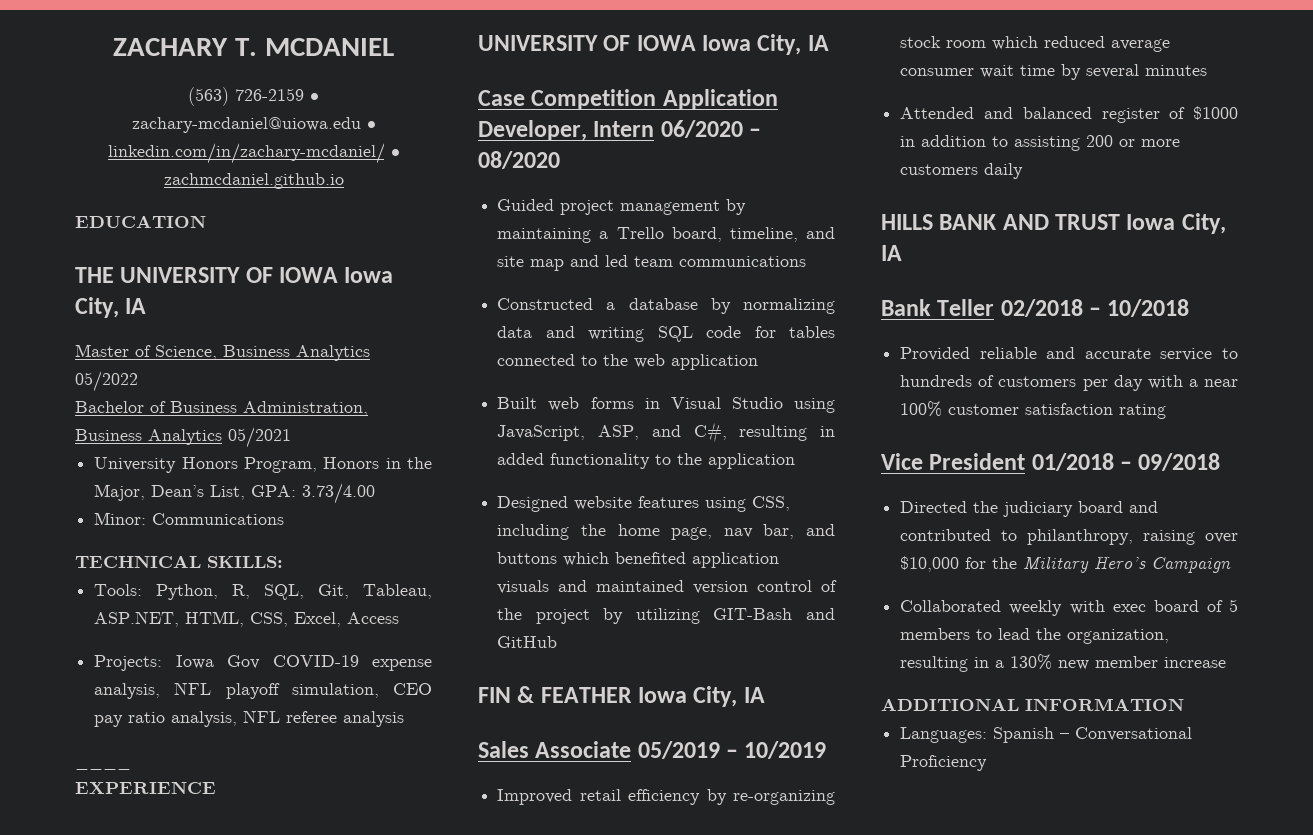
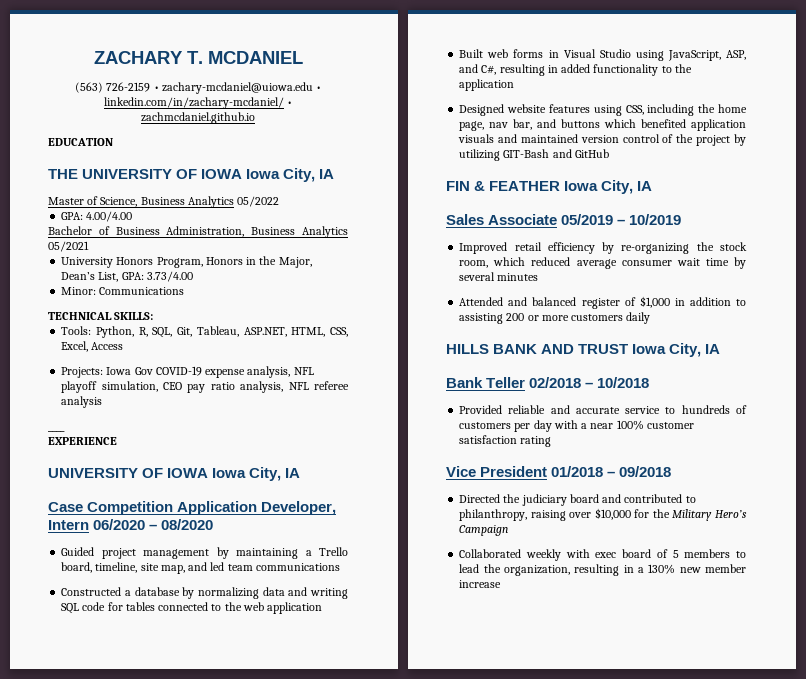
+ GPA: 4.00/4.00
- Guided project management by maintaining a Trello board, timeline, and site map and led team communications
+ Guided project management by maintaining a Trello board, timeline, site map, and led team communications
- Improved retail efficiency by re-organizing stock room which reduced average consumer wait time by several minutes
+ Improved retail efficiency by re-organizing the stock room, which reduced average consumer wait time by several minutes
- Attended and balanced register of $1000 in addition to assisting 200 or more customers daily
+ Attended and balanced register of $1,000 in addition to assisting 200 or more customers daily
- ADDITIONAL INFORMATION
- Languages: Spanish – Conversational Proficiency

